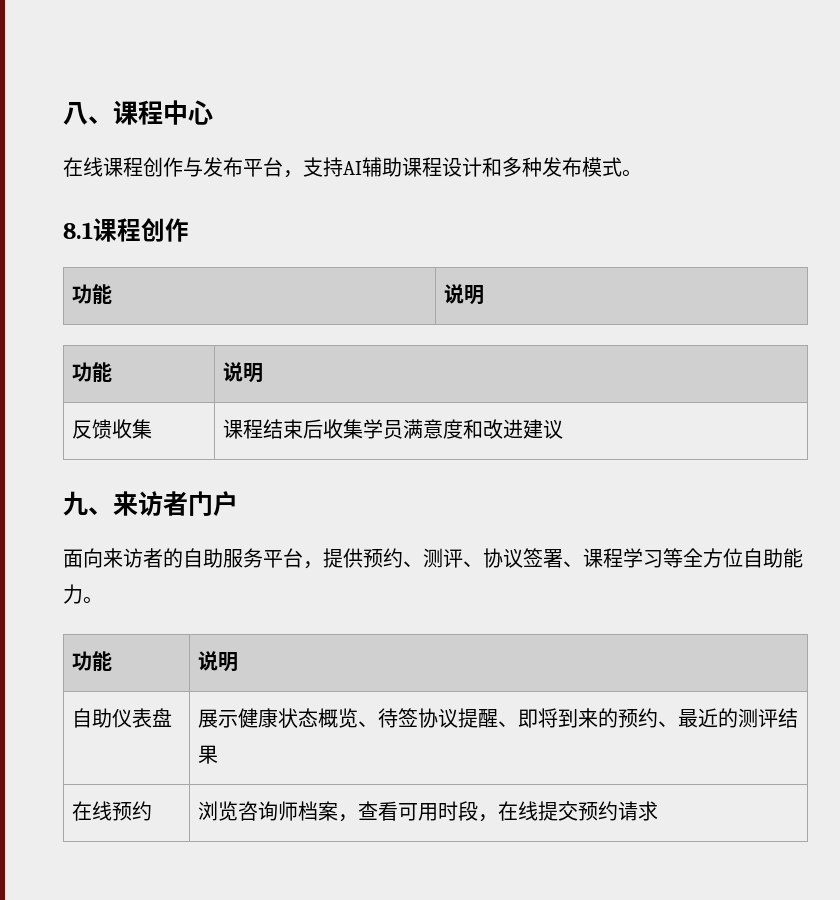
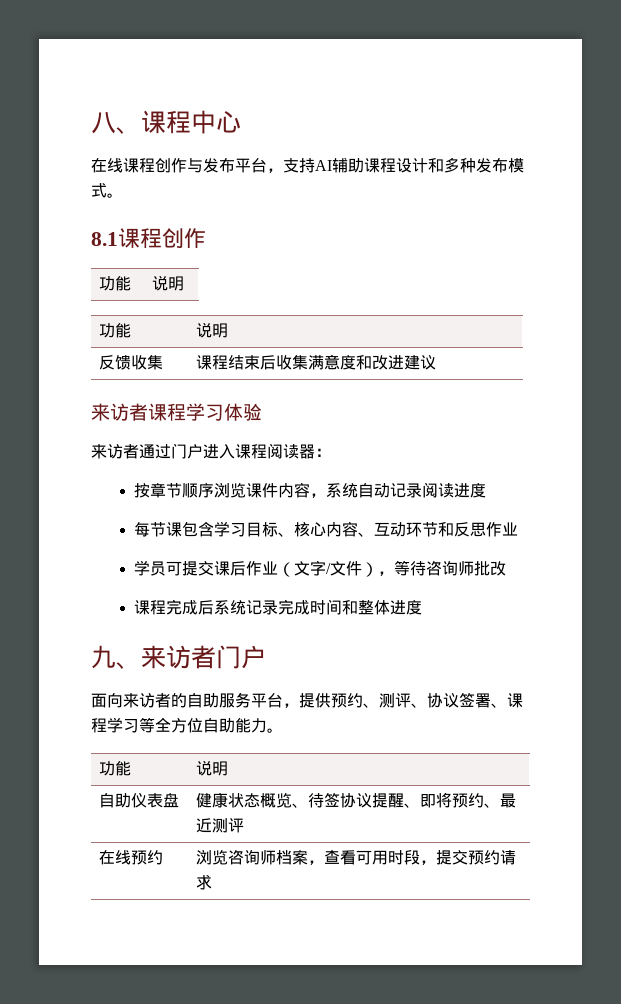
- 反馈收集 | 课程结束后收集学员满意度和改进建议
+ 反馈收集 | 课程结束后收集满意度和改进建议
+ 来访者课程学习体验
+ 来访者通过门户进入课程阅读器：
+ 按章节顺序浏览课件内容，系统自动记录阅读进度
+ 每节课包含学习目标、核心内容、互动环节和反思作业
+ 学员可提交课后作业（文字/文件），等待咨询师批改
+ 课程完成后系统记录完成时间和整体进度
- 自助仪表盘 | 展示健康状态概览、待签协议提醒、即将到来的预约、最近的测评结果
+ 自助仪表盘 | 健康状态概览、待签协议提醒、即将预约、最近测评
- 在线预约 | 浏览咨询师档案，查看可用时段，在线提交预约请求
+ 在线预约 | 浏览咨询师档案，查看可用时段，提交预约请求

